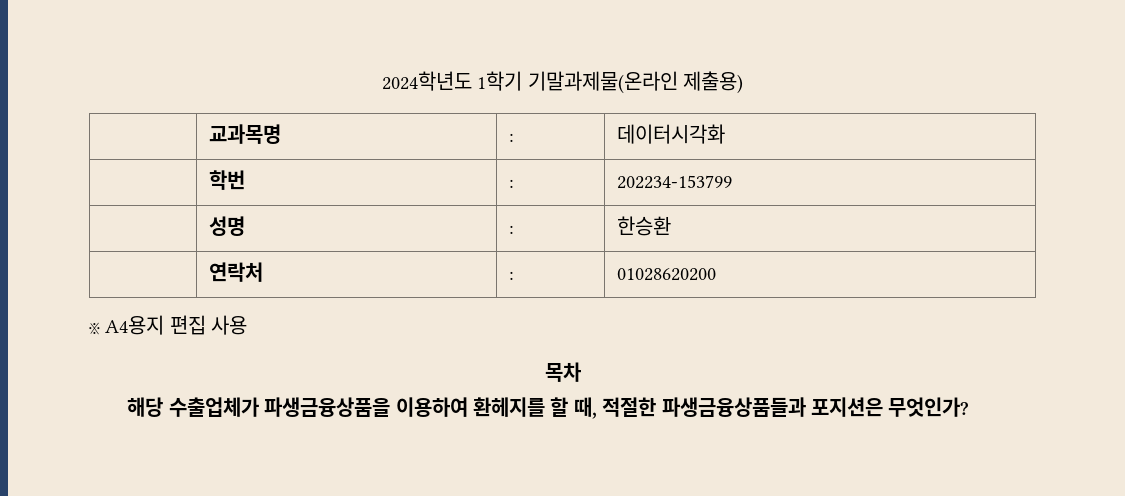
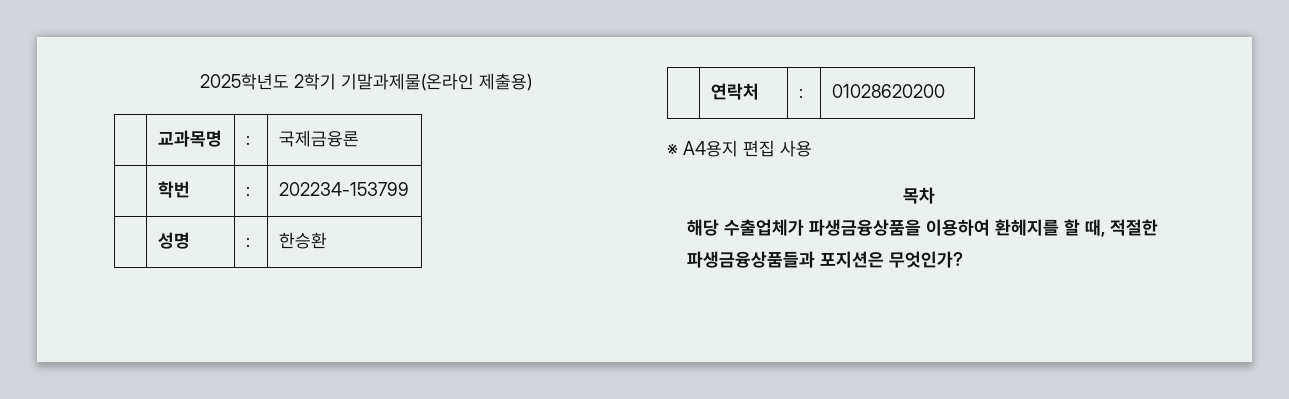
- 2024학년도 1학기 기말과제물(온라인 제출용)
+ 2025학년도 2학기 기말과제물(온라인 제출용)
- | 교과목명 | : | 데이터시각화
+ | 교과목명 | : | 국제금융론

